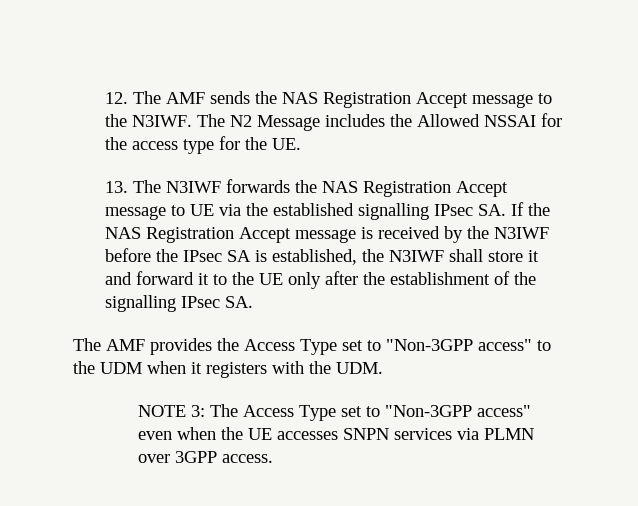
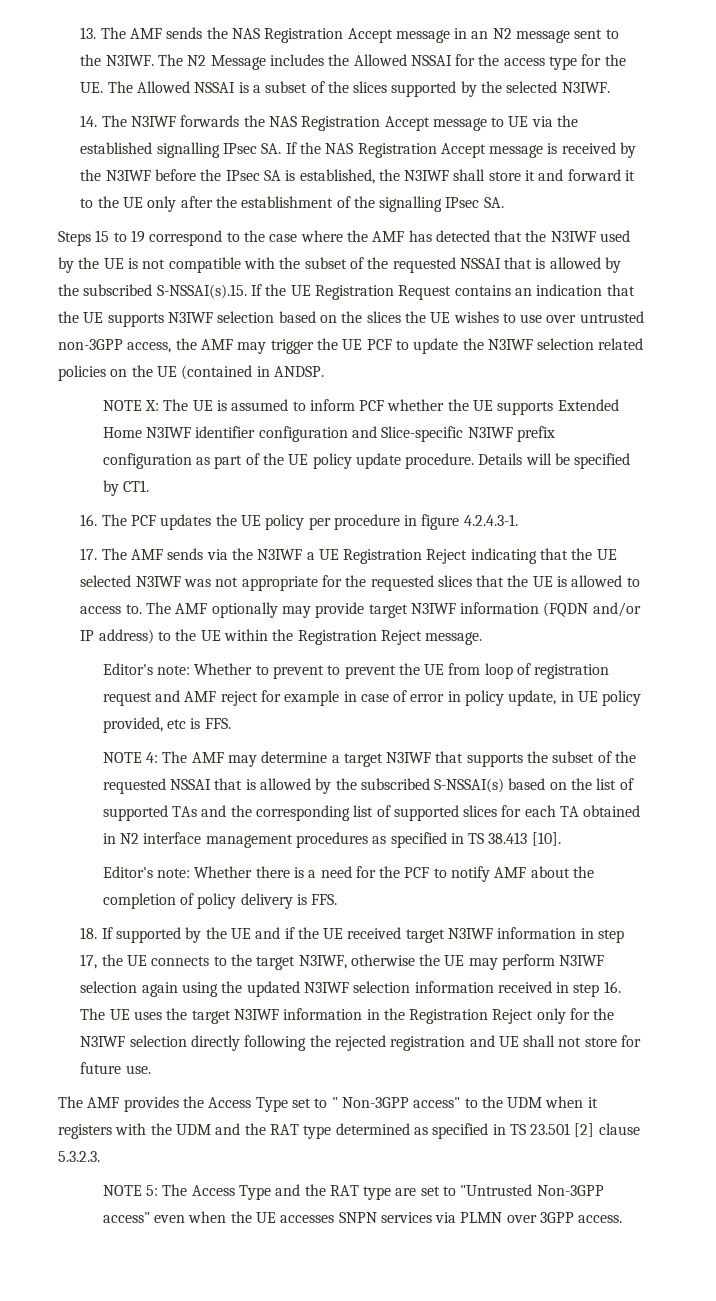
- 12. The AMF sends the NAS Registration Accept message to the N3IWF.
+ 13. The AMF sends the NAS Registration Accept message in an N2 message sent to the N3IWF.
- The N2 Message includes the Allowed NSSAI for the access type for the UE.
- 13. The N3IWF forwards the NAS Registration Accept message to UE via the established signalling IPsec SA. If the NAS Registration Accept message is received by the N3IWF before the IPsec SA is established, the N3IWF shall store it and forward it to the UE only after the establishment of the signalling IPsec SA.
+ The N2 Message includes the Allowed NSSAI for the access type for the UE. The Allowed NSSAI is a subset of the slices supported by the selected N3IWF.
+ 14. The N3IWF forwards the NAS Registration Accept message to UE via the established signalling IPsec SA. If the NAS Registration Accept message is received by the N3IWF before the IPsec SA is established, the N3IWF shall store it and forward it to the UE only after the establishment of the signalling IPsec SA.
+ Steps 15 to 19 correspond to the case where the AMF has detected that the N3IWF used by the UE is not compatible with the subset of the requested NSSAI that is allowed by the subscribed S-NSSAI(s).15. If the UE Registration Request contains an indication that the UE supports N3IWF selection based on the slices the UE wishes to use over untrusted non-3GPP access, the AMF may trigger the UE PCF to update the N3IWF selection related policies on the UE (contained in ANDSP.
+ NOTE X: The UE is assumed to inform PCF whether the UE supports Extended Home N3IWF identifier configuration and Slice-specific N3IWF prefix configuration as part of the UE policy update procedure. Details will be specified by CT1.
+ 16. The PCF updates the UE policy per procedure in figure 4.2.4.3-1.
+ 17. The AMF sends via the N3IWF a UE Registration Reject indicating that the UE selected N3IWF was not appropriate for the requested slices that the UE is allowed to access to. The AMF optionally may provide target N3IWF information (FQDN and/or IP address) to the UE within the Registration Reject message.
+ Editor's note: Whether to prevent to prevent the UE from loop of registration request and AMF reject for example in case of error in policy update, in UE policy provided, etc is FFS.
+ NOTE 4: The AMF may determine a target N3IWF that supports the subset of the requested NSSAI that is allowed by the subscribed S-NSSAI(s) based on the list of supported TAs and the corresponding list of supported slices for each TA obtained in N2 interface management procedures as specified in TS 38.413 [10].
+ Editor's note: Whether there is a need for the PCF to notify AMF about the completion of policy delivery is FFS.
+ 18. If supported by the UE and if the UE received target N3IWF information in step 17, the UE connects to the target N3IWF, otherwise the UE may perform N3IWF selection again using the updated N3IWF selection information received in step 16. The UE uses the target N3IWF information in the Registration Reject only for the N3IWF selection directly following the rejected registration and UE shall not store for future use.
- The AMF provides the Access Type set to "Non-3GPP access" to the UDM when it registers with the UDM.
- NOTE 3: The Access Type set to "Non-3GPP access" even when the UE accesses SNPN services via PLMN over 3GPP access.
+ The AMF provides the Access Type set to " Non-3GPP access" to the UDM when it registers with the UDM and the RAT type determined as specified in TS 23.501 [2] clause 5.3.2.3.
+ NOTE 5: The Access Type and the RAT type are set to "Untrusted Non-3GPP access" even when the UE accesses SNPN services via PLMN over 3GPP access.

